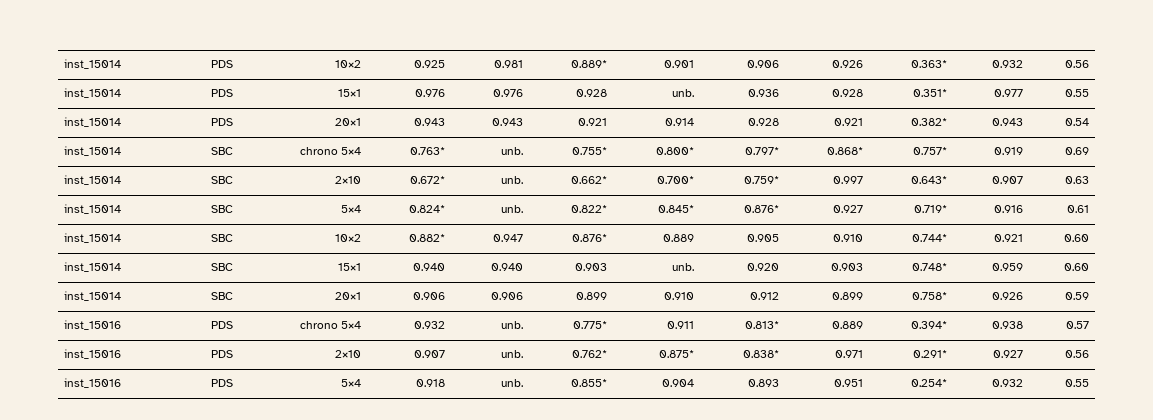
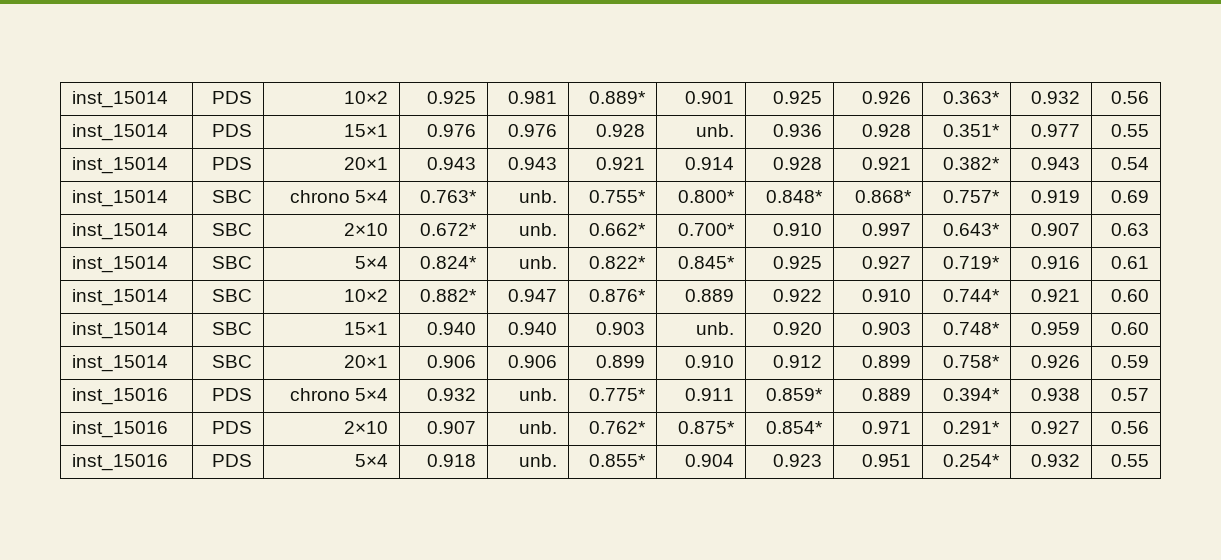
- inst_15014 | PDS | 10×2 | 0.925 | 0.981 | 0.889* | 0.901 | 0.906 | 0.926 | 0.363* | 0.932 | 0.56
+ inst_15014 | PDS | 10×2 | 0.925 | 0.981 | 0.889* | 0.901 | 0.925 | 0.926 | 0.363* | 0.932 | 0.56
- inst_15014 | SBC | chrono 5×4 | 0.763* | unb. | 0.755* | 0.800* | 0.797* | 0.868* | 0.757* | 0.919 | 0.69
+ inst_15014 | SBC | chrono 5×4 | 0.763* | unb. | 0.755* | 0.800* | 0.848* | 0.868* | 0.757* | 0.919 | 0.69
- inst_15014 | SBC | 2×10 | 0.672* | unb. | 0.662* | 0.700* | 0.759* | 0.997 | 0.643* | 0.907 | 0.63
+ inst_15014 | SBC | 2×10 | 0.672* | unb. | 0.662* | 0.700* | 0.910 | 0.997 | 0.643* | 0.907 | 0.63
- inst_15014 | SBC | 5×4 | 0.824* | unb. | 0.822* | 0.845* | 0.876* | 0.927 | 0.719* | 0.916 | 0.61
+ inst_15014 | SBC | 5×4 | 0.824* | unb. | 0.822* | 0.845* | 0.925 | 0.927 | 0.719* | 0.916 | 0.61
- inst_15014 | SBC | 10×2 | 0.882* | 0.947 | 0.876* | 0.889 | 0.905 | 0.910 | 0.744* | 0.921 | 0.60
+ inst_15014 | SBC | 10×2 | 0.882* | 0.947 | 0.876* | 0.889 | 0.922 | 0.910 | 0.744* | 0.921 | 0.60
- inst_15016 | PDS | chrono 5×4 | 0.932 | unb. | 0.775* | 0.911 | 0.813* | 0.889 | 0.394* | 0.938 | 0.57
+ inst_15016 | PDS | chrono 5×4 | 0.932 | unb. | 0.775* | 0.911 | 0.859* | 0.889 | 0.394* | 0.938 | 0.57
- inst_15016 | PDS | 2×10 | 0.907 | unb. | 0.762* | 0.875* | 0.838* | 0.971 | 0.291* | 0.927 | 0.56
+ inst_15016 | PDS | 2×10 | 0.907 | unb. | 0.762* | 0.875* | 0.854* | 0.971 | 0.291* | 0.927 | 0.56
- inst_15016 | PDS | 5×4 | 0.918 | unb. | 0.855* | 0.904 | 0.893 | 0.951 | 0.254* | 0.932 | 0.55
+ inst_15016 | PDS | 5×4 | 0.918 | unb. | 0.855* | 0.904 | 0.923 | 0.951 | 0.254* | 0.932 | 0.55

